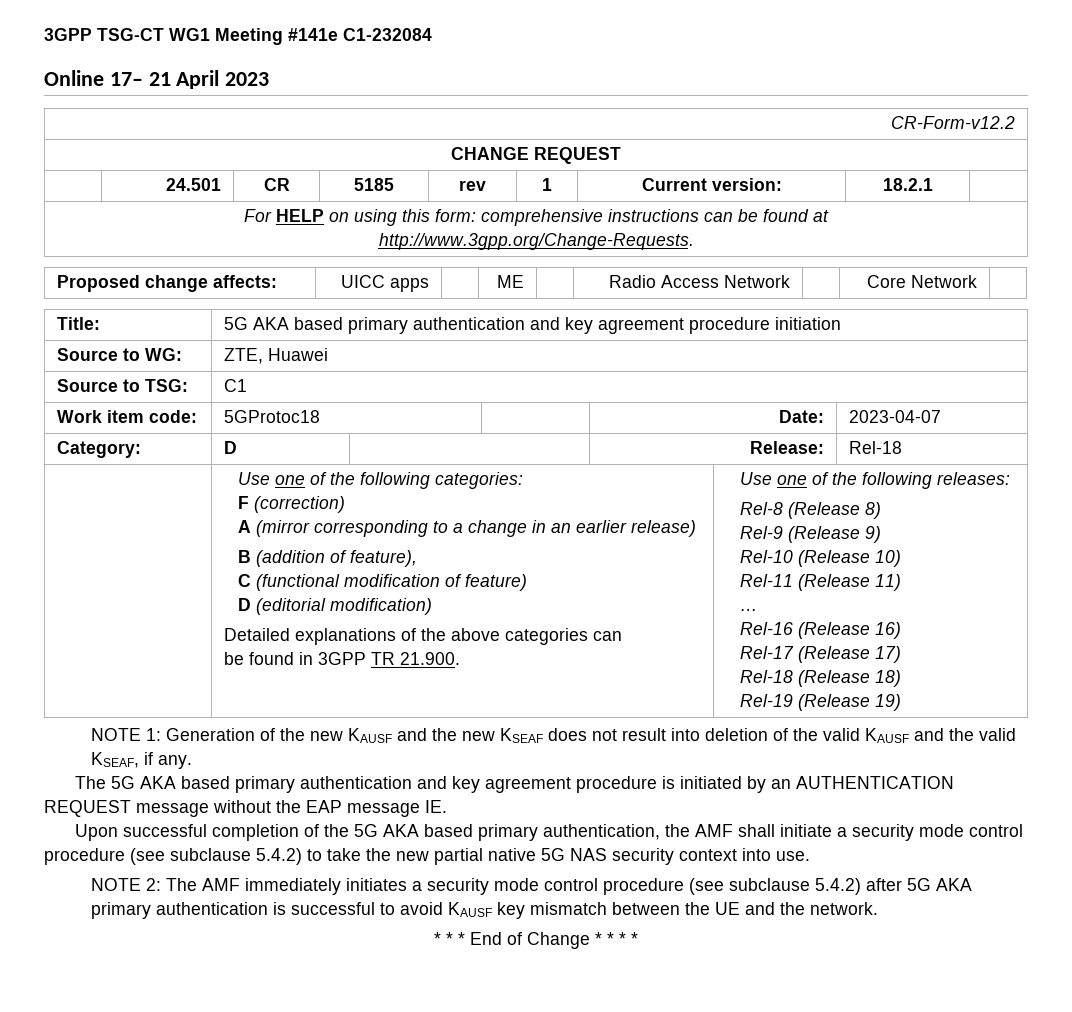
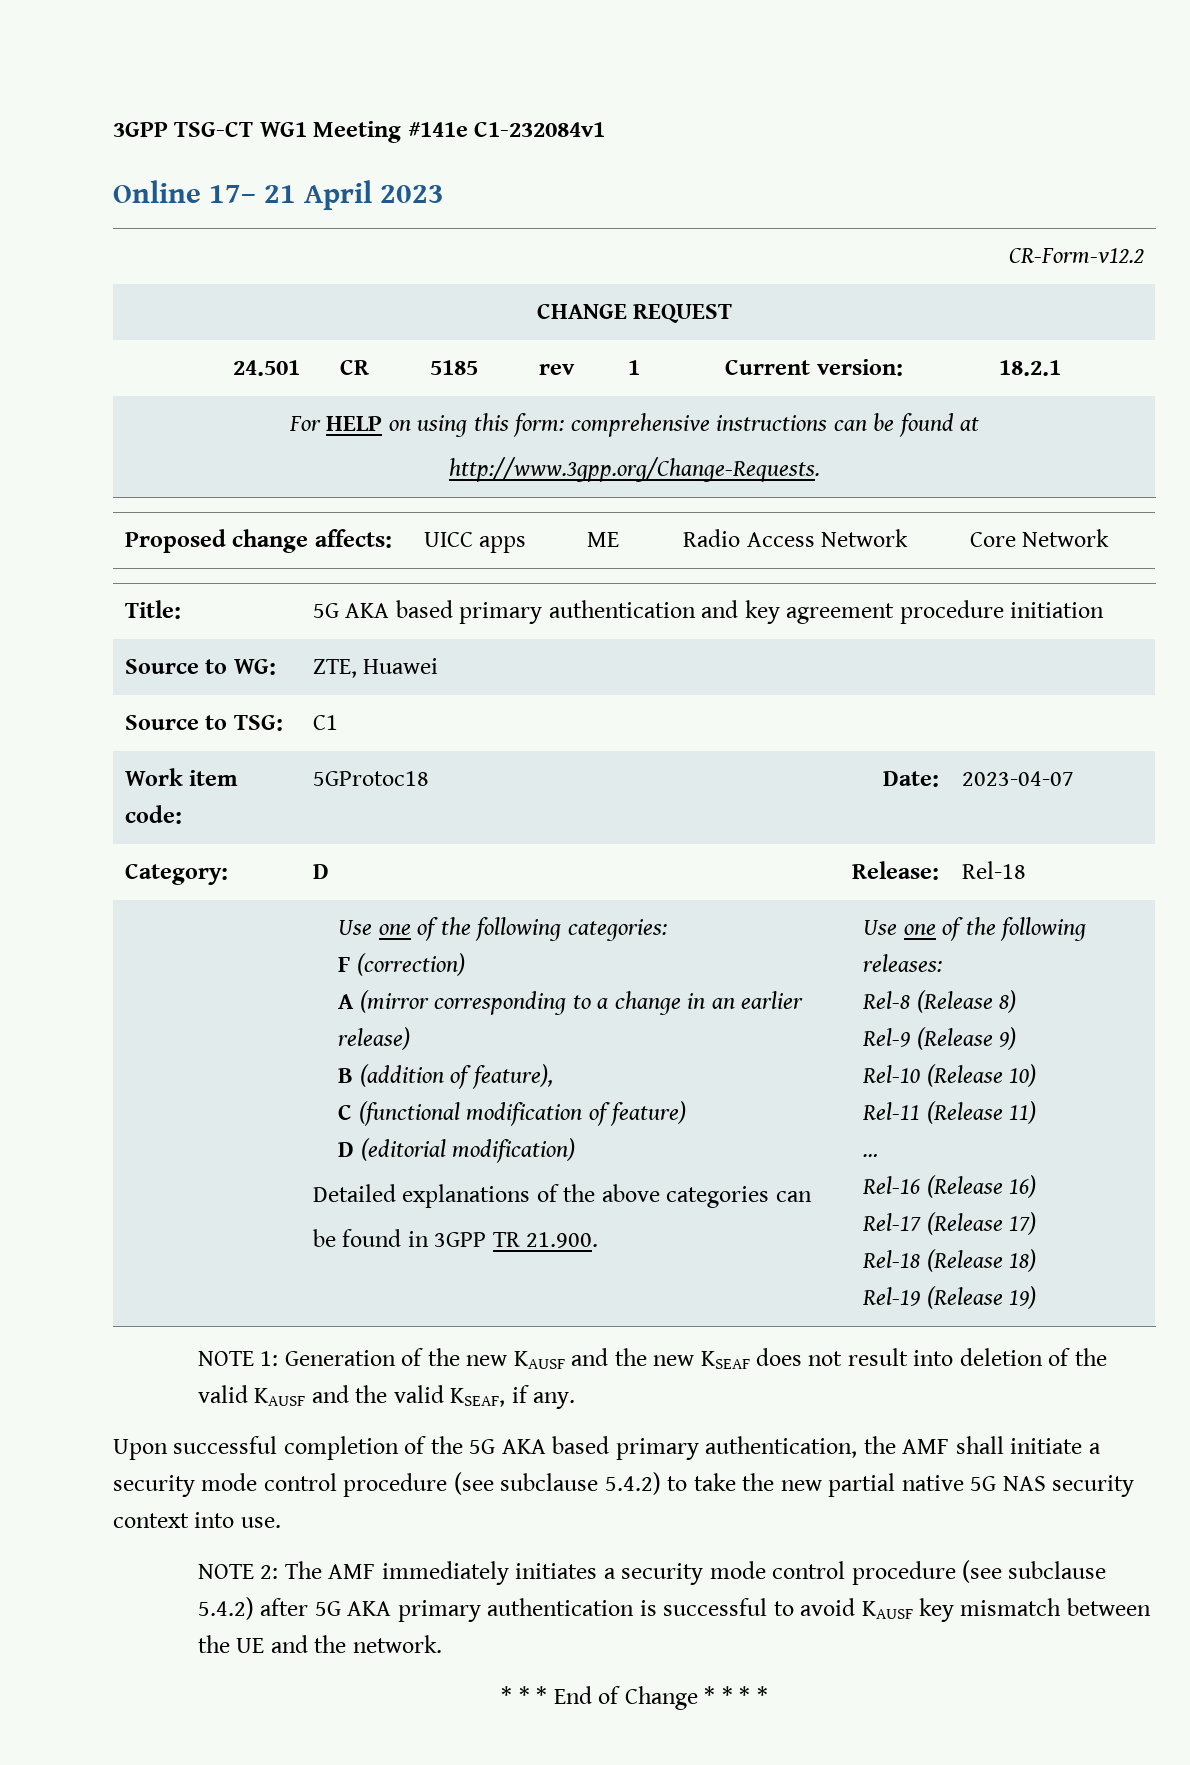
- 3GPP TSG-CT WG1 Meeting #141e C1-232084
+ 3GPP TSG-CT WG1 Meeting #141e C1-232084v1
- The 5G AKA based primary authentication and key agreement procedure is initiated by an AUTHENTICATION REQUEST message without the EAP message IE.

